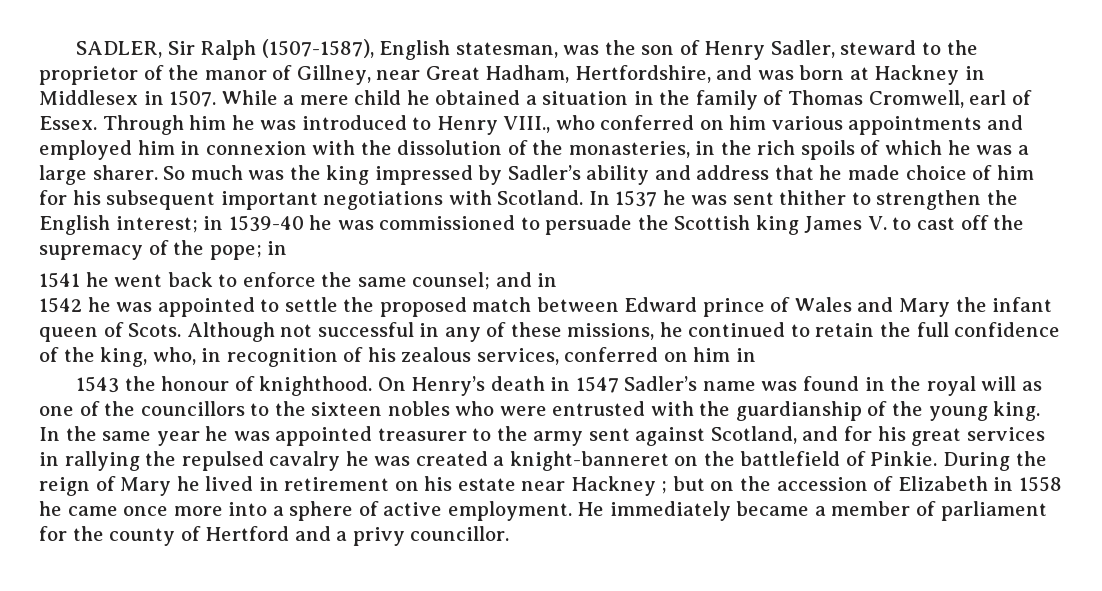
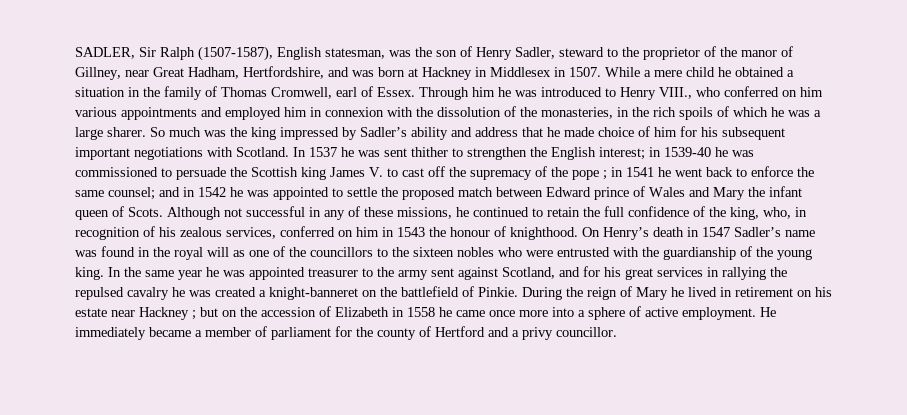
- in 1539-40 he was commissioned to persuade the Scottish king James V. to cast off the supremacy of the pope; in
- 1541 he went back to enforce the same counsel;
+ in 1539-40 he was commissioned to persuade the Scottish king James V. to cast off the supremacy of the pope ; in 1541 he went back to enforce the same counsel;
- and in
- 1542 he was appointed to settle the proposed match between Edward prince of Wales and Mary the infant queen of Scots.
+ and in 1542 he was appointed to settle the proposed match between Edward prince of Wales and Mary the infant queen of Scots.
- Although not successful in any of these missions, he continued to retain the full confidence of the king, who, in recognition of his zealous services, conferred on him in
- 1543 the honour of knighthood.
+ Although not successful in any of these missions, he continued to retain the full confidence of the king, who, in recognition of his zealous services, conferred on him in 1543 the honour of knighthood.

